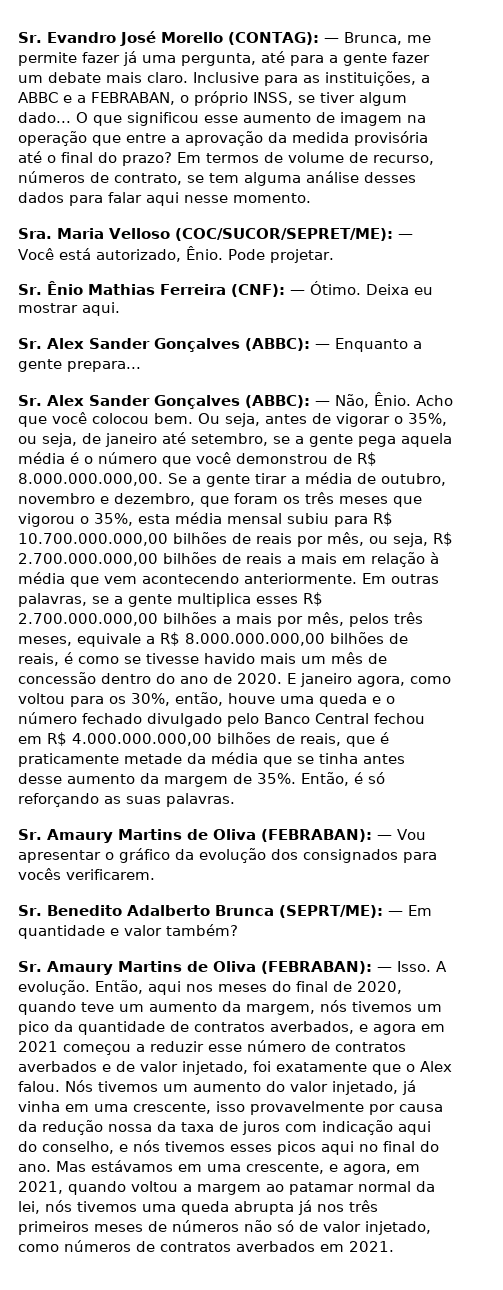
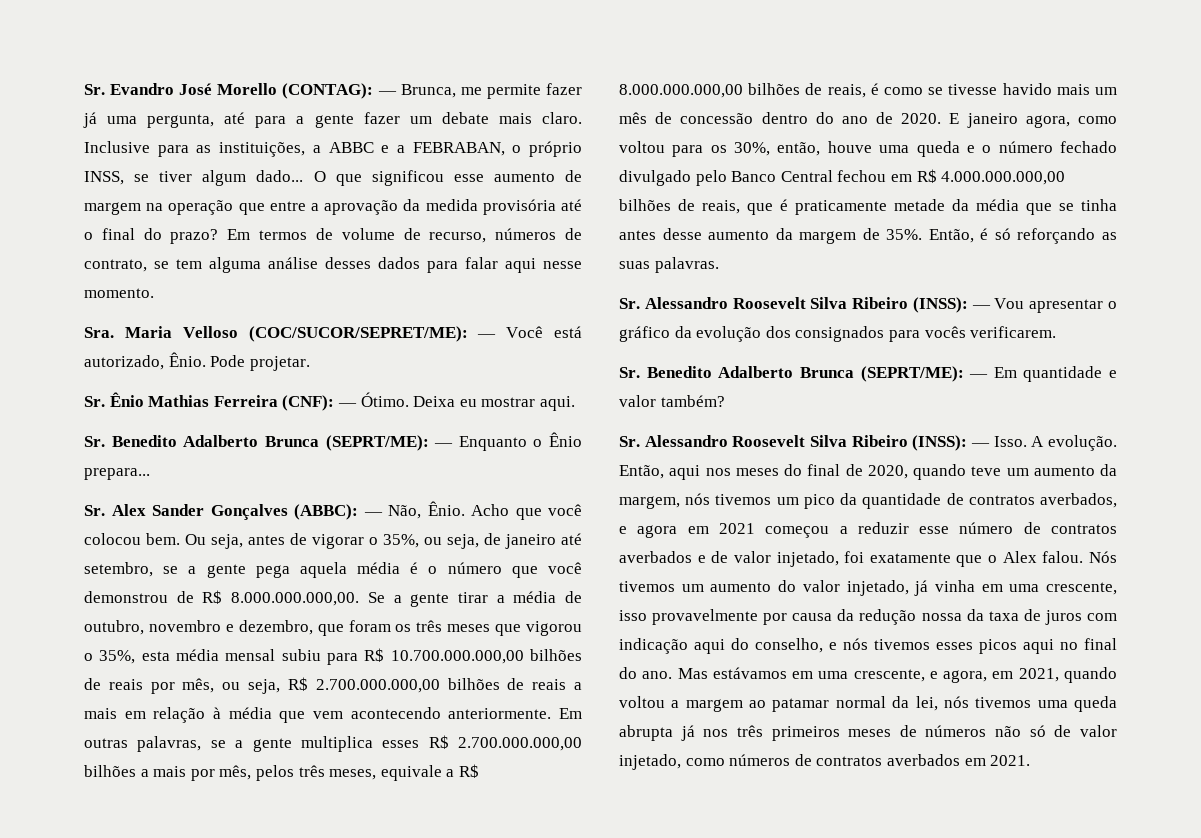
- O que significou esse aumento de imagem na operação que entre a aprovação da medida provisória até o final do prazo?
+ O que significou esse aumento de margem na operação que entre a aprovação da medida provisória até o final do prazo?
- Sr. Alex Sander Gonçalves (ABBC): — Enquanto a gente prepara...
+ Sr. Benedito Adalberto Brunca (SEPRT/ME): — Enquanto o Ênio prepara...
- Sr. Amaury Martins de Oliva (FEBRABAN): — Vou apresentar o gráfico da evolução dos consignados para vocês verificarem.
+ Sr. Alessandro Roosevelt Silva Ribeiro (INSS): — Vou apresentar o gráfico da evolução dos consignados para vocês verificarem.
- Sr. Amaury Martins de Oliva (FEBRABAN): — Isso.
+ Sr. Alessandro Roosevelt Silva Ribeiro (INSS): — Isso.

